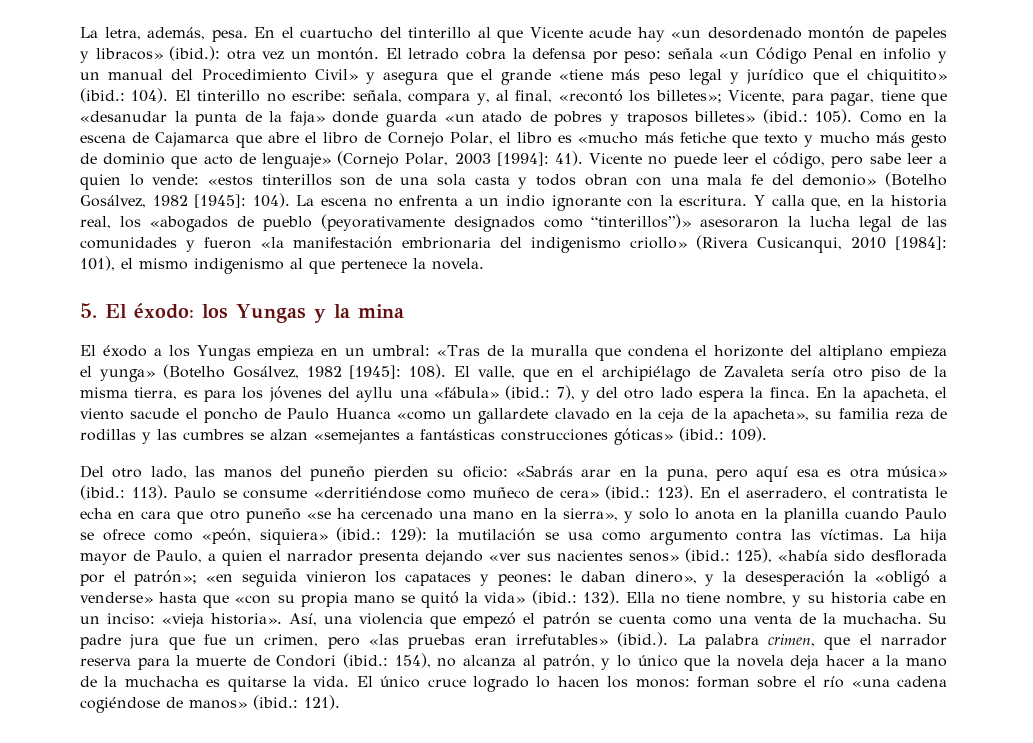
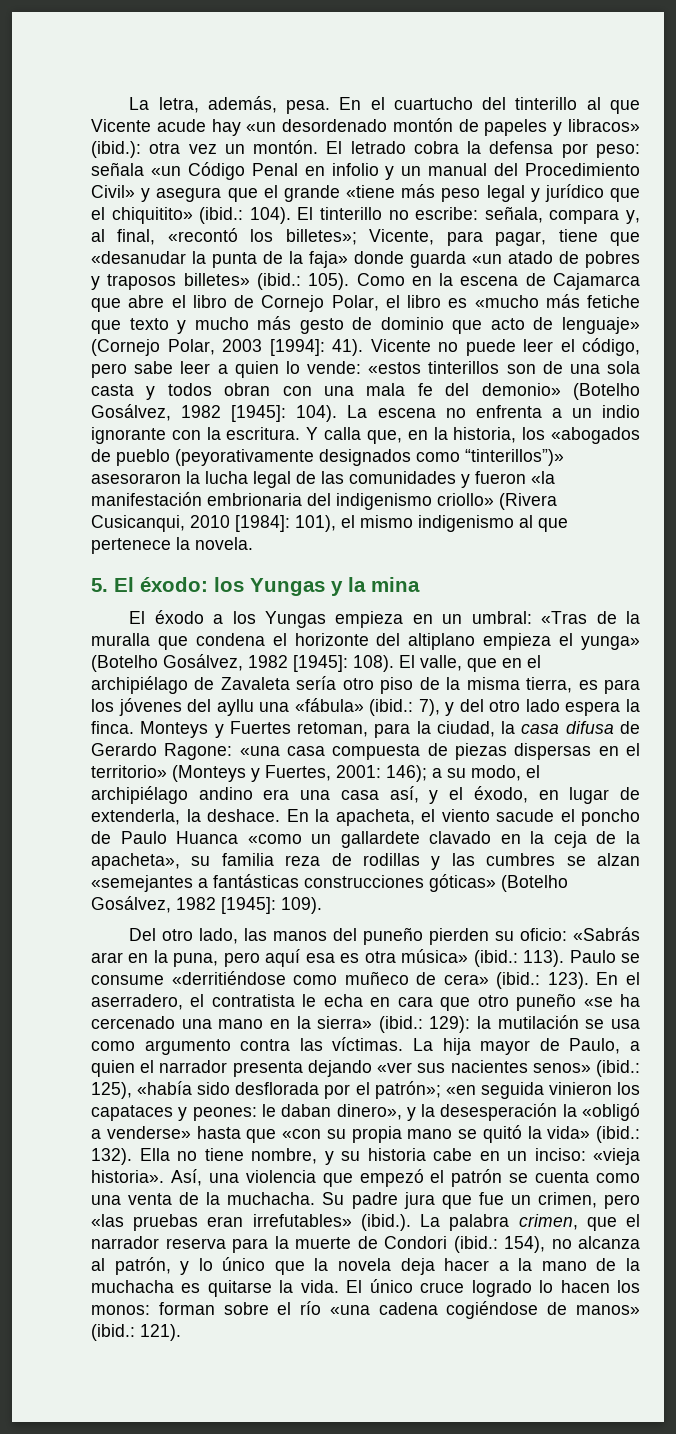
- Y calla que, en la historia real, los «abogados de pueblo (peyorativamente designados como “tinterillos”)» asesoraron la lucha legal de las comunidades y fueron «la manifestación embrionaria del indigenismo criollo» (Rivera Cusicanqui, 2010 [1984]: 101), el mismo indigenismo al que pertenece la novela.
+ Y calla que, en la historia, los «abogados de pueblo (peyorativamente designados como “tinterillos”)» asesoraron la lucha legal de las comunidades y fueron «la manifestación embrionaria del indigenismo criollo» (Rivera Cusicanqui, 2010 [1984]: 101), el mismo indigenismo al que pertenece la novela.
+ Monteys y Fuertes retoman, para la ciudad, la casa difusa de Gerardo Ragone: «una casa compuesta de piezas dispersas en el territorio» (Monteys y Fuertes, 2001: 146); a su modo, el archipiélago andino era una casa así, y el éxodo, en lugar de extenderla, la deshace.
- En la apacheta, el viento sacude el poncho de Paulo Huanca «como un gallardete clavado en la ceja de la apacheta», su familia reza de rodillas y las cumbres se alzan «semejantes a fantásticas construcciones góticas» (ibid.: 109).
+ En la apacheta, el viento sacude el poncho de Paulo Huanca «como un gallardete clavado en la ceja de la apacheta», su familia reza de rodillas y las cumbres se alzan «semejantes a fantásticas construcciones góticas» (Botelho Gosálvez, 1982 [1945]: 109).
- En el aserradero, el contratista le echa en cara que otro puneño «se ha cercenado una mano en la sierra», y solo lo anota en la planilla cuando Paulo se ofrece como «peón, siquiera» (ibid.: 129): la mutilación se usa como argumento contra las víctimas.
+ En el aserradero, el contratista le echa en cara que otro puneño «se ha cercenado una mano en la sierra» (ibid.: 129): la mutilación se usa como argumento contra las víctimas.

